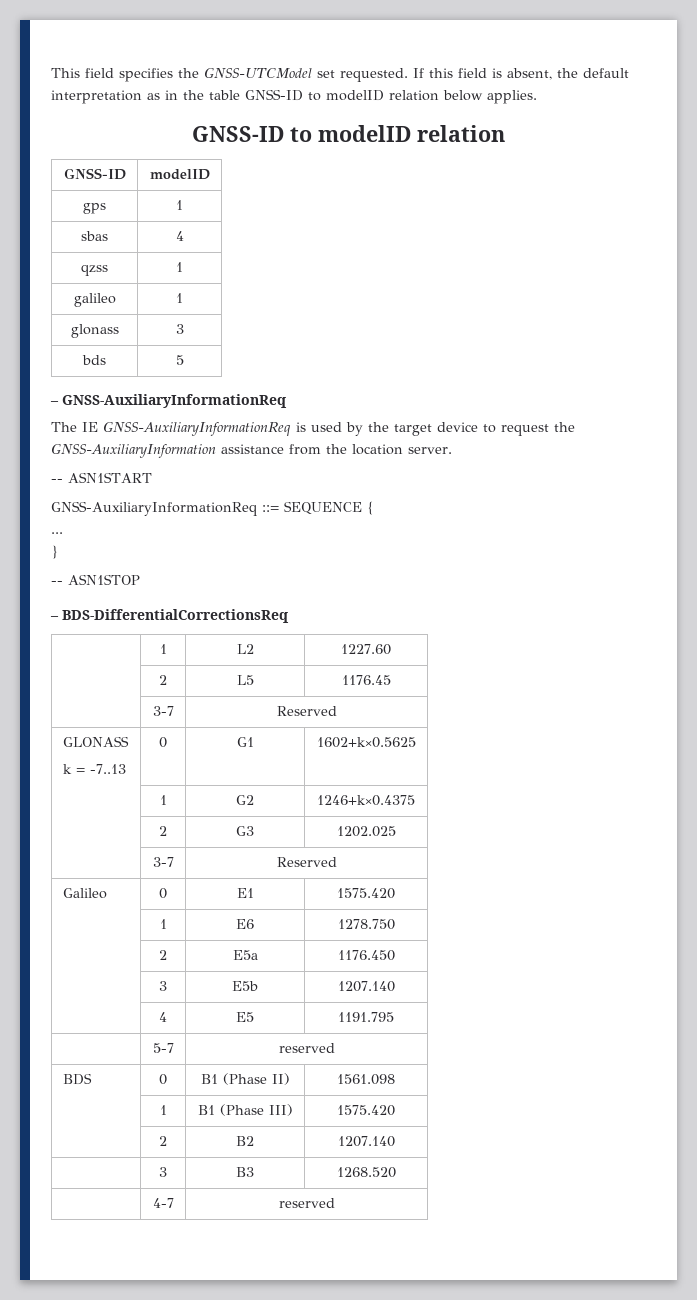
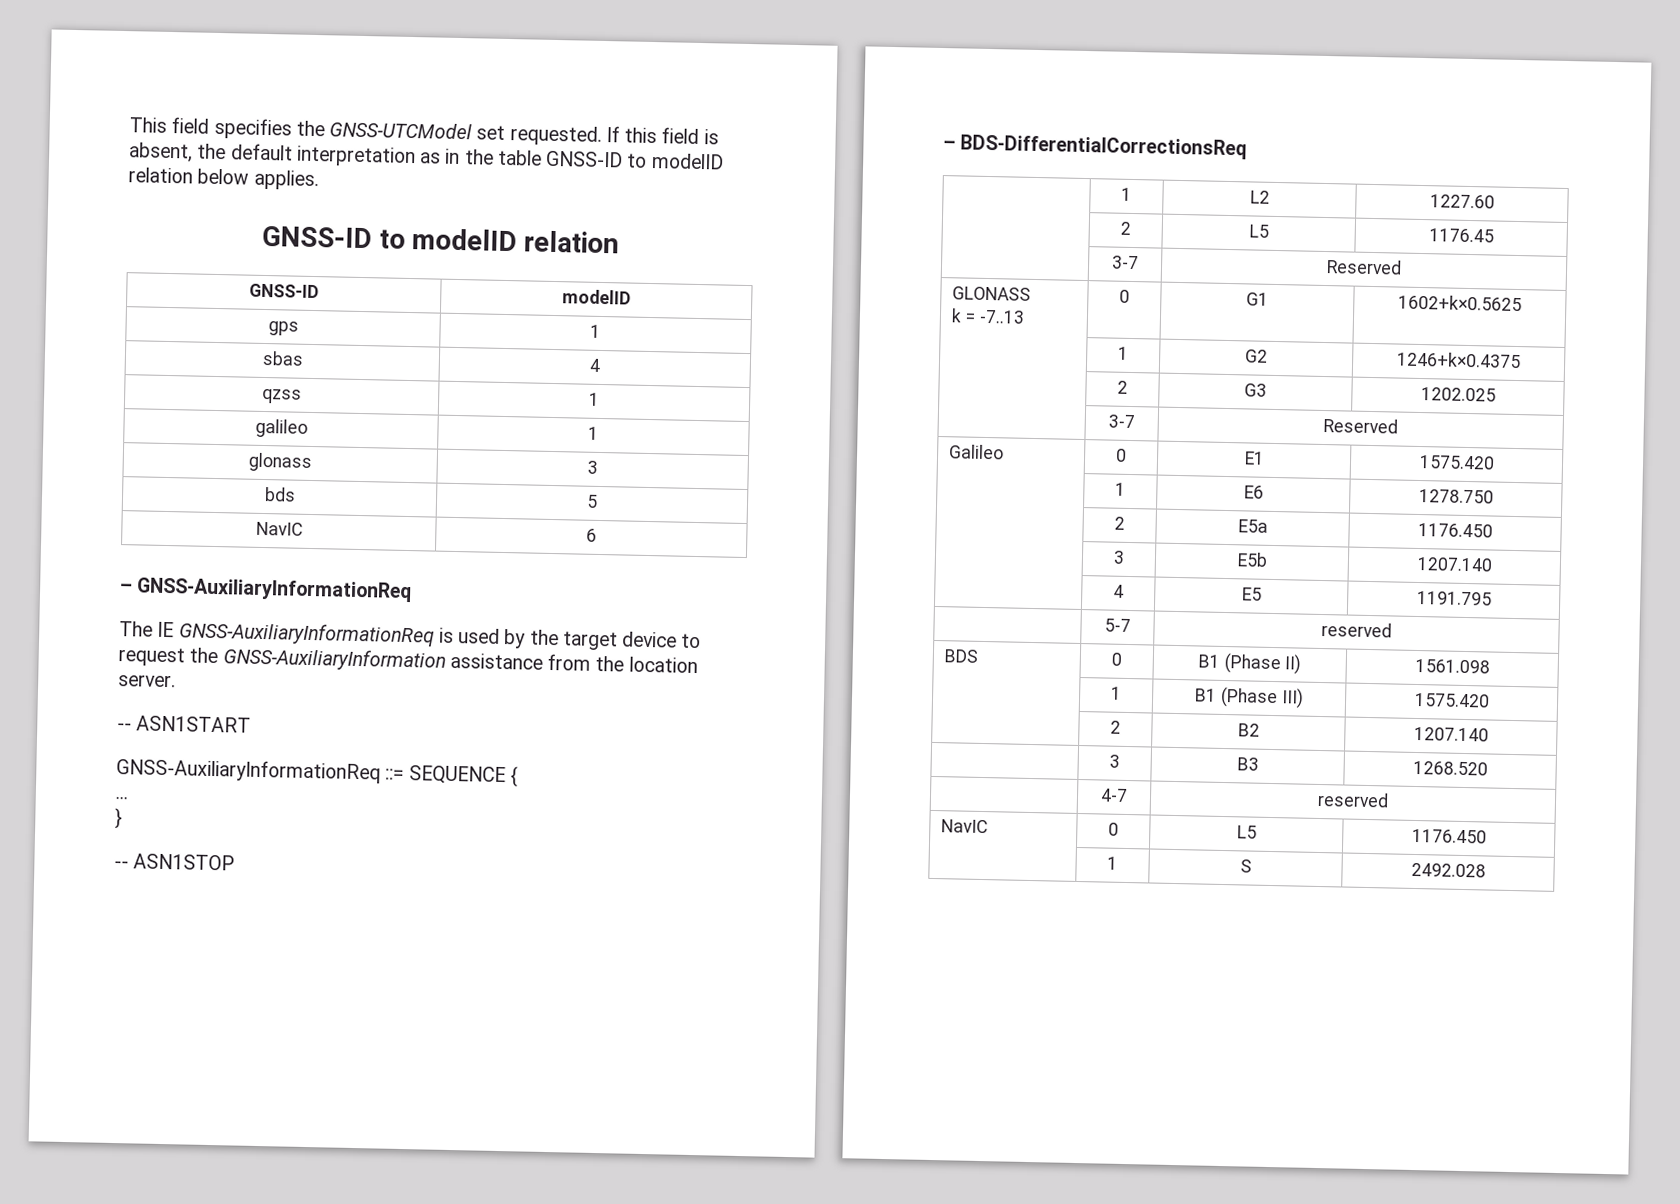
+ NavIC | 6
+ NavIC | 0 | L5 | 1176.450
+ | 1 | S | 2492.028

